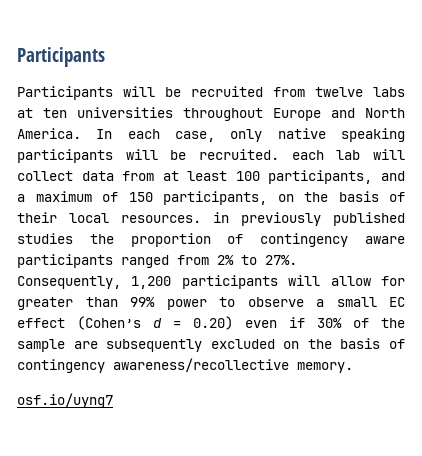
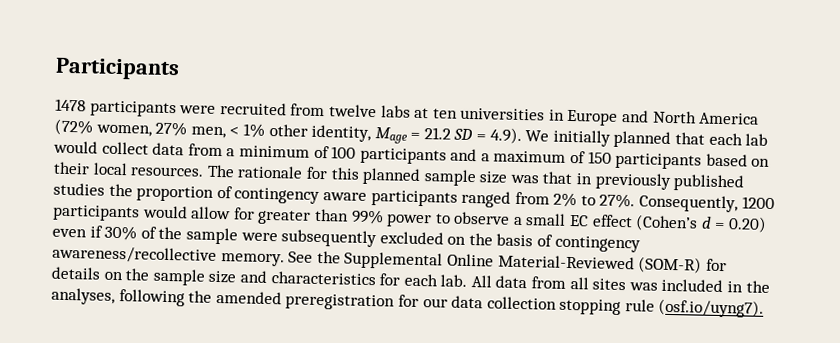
- Participants will be recruited from twelve labs at ten universities throughout Europe and North America. In each case, only native speaking participants will be recruited. each lab will collect data from at least 100 participants, and a maximum of 150 participants, on the basis of their local resources. in previously published studies the proportion of contingency aware participants ranged from 2% to 27%.
+ 1478 participants were recruited from twelve labs at ten universities in Europe and North America (72% women, 27% men, < 1% other identity, Mage = 21.2 SD = 4.9). We initially planned that each lab would collect data from a minimum of 100 participants and a maximum of 150 participants based on their local resources. The rationale for this planned sample size was that in previously published studies the proportion of contingency aware participants ranged from 2% to 27%.
- Consequently, 1,200 participants will allow for greater than 99% power to observe a small EC effect (Cohen’s d = 0.20) even if 30% of the sample are subsequently excluded on the basis of contingency awareness/recollective memory.
- osf.io/uyng7
+ Consequently, 1200 participants would allow for greater than 99% power to observe a small EC effect (Cohen’s d = 0.20) even if 30% of the sample were subsequently excluded on the basis of contingency awareness/recollective memory. See the Supplemental Online Material-Reviewed (SOM-R) for details on the sample size and characteristics for each lab. All data from all sites was included in the analyses, following the amended preregistration for our data collection stopping rule (osf.io/uyng7).

